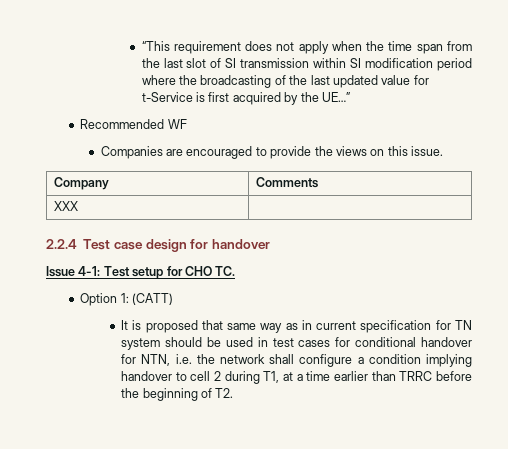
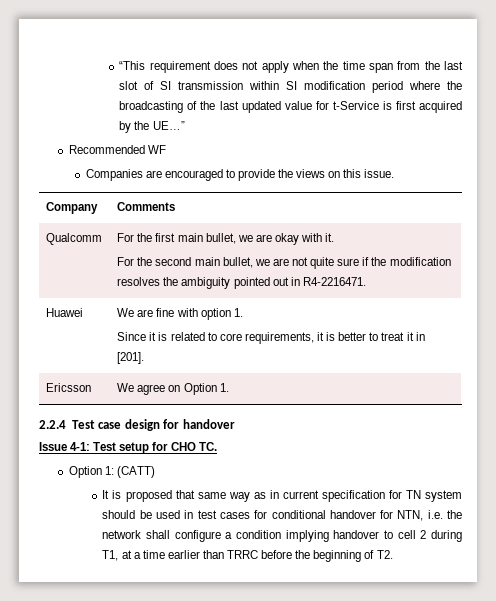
- XXX |
+ Qualcomm | For the first main bullet, we are okay with it.
+ For the second main bullet, we are not quite sure if the modification resolves the ambiguity pointed out in R4-2216471.
+ Huawei | We are fine with option 1.
+ Since it is related to core requirements, it is better to treat it in [201].
+ Ericsson | We agree on Option 1.

